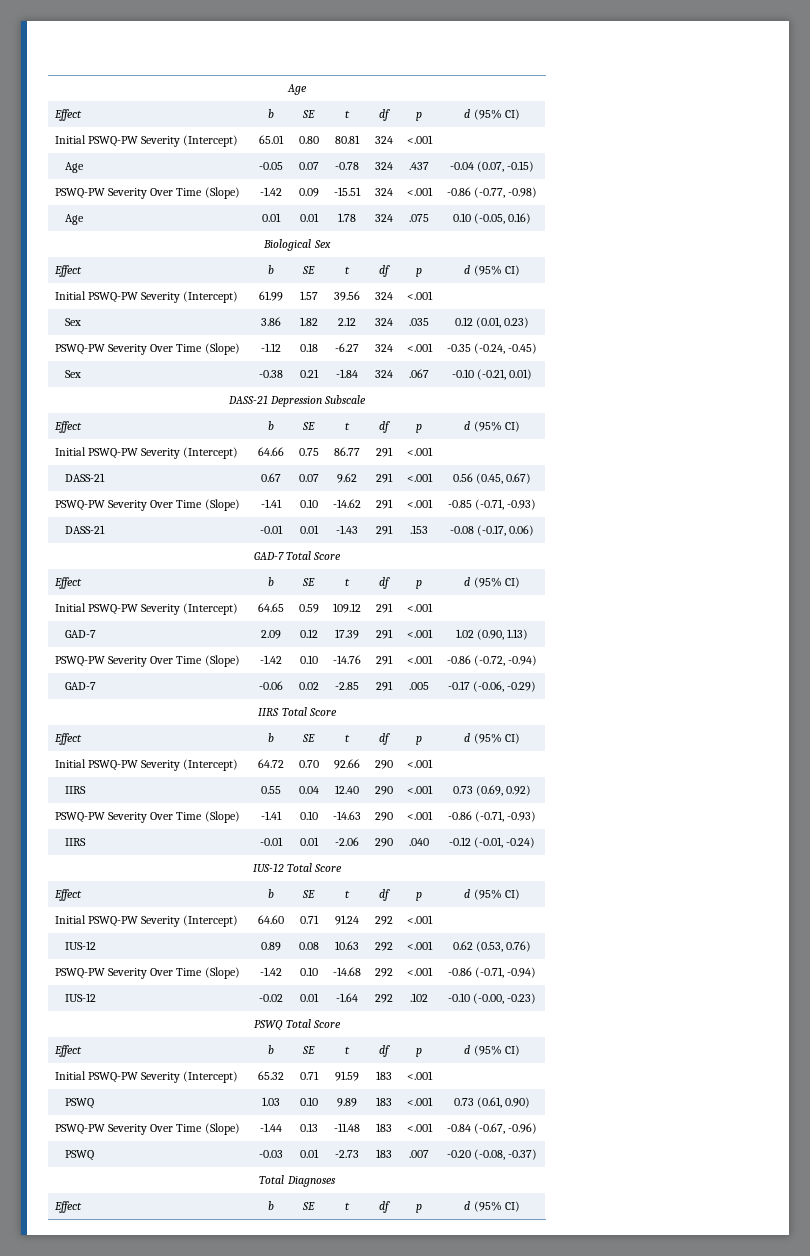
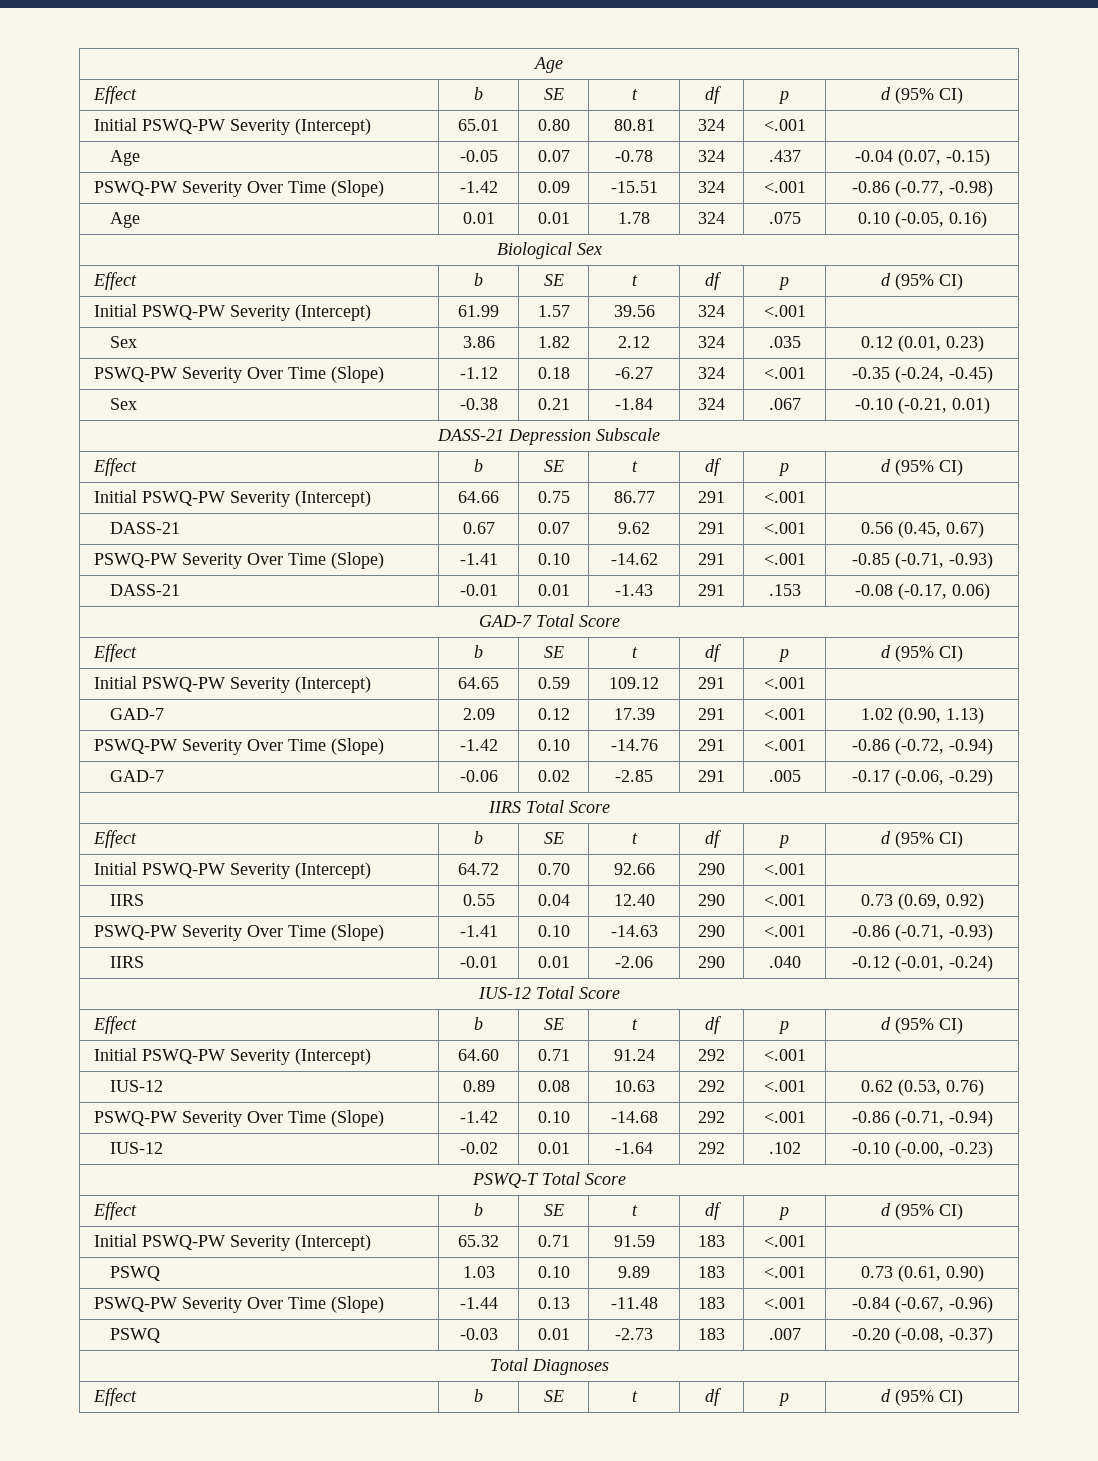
- PSWQ Total Score
+ PSWQ-T Total Score

